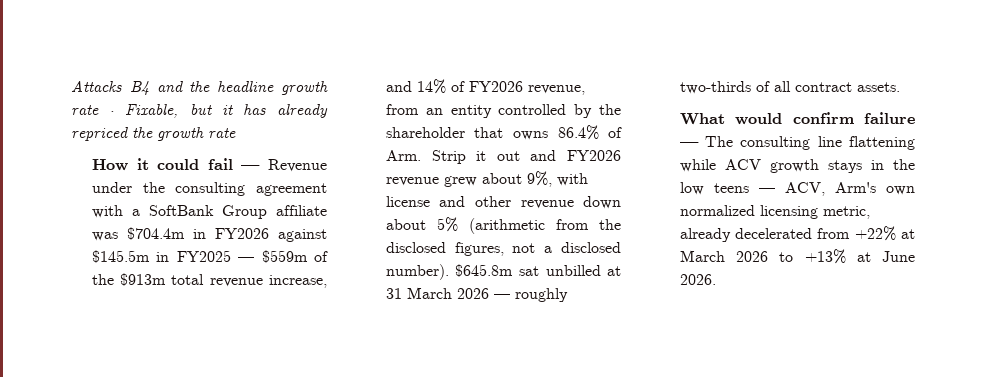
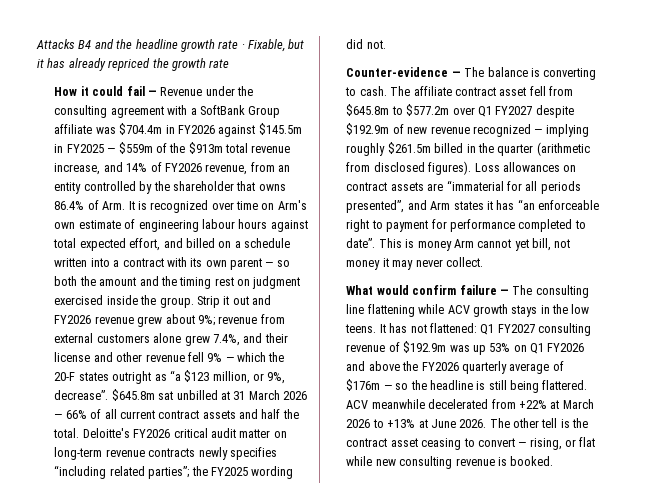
- How it could fail — Revenue under the consulting agreement with a SoftBank Group affiliate was $704.4m in FY2026 against $145.5m in FY2025 — $559m of the $913m total revenue increase, and 14% of FY2026 revenue, from an entity controlled by the shareholder that owns 86.4% of Arm. Strip it out and FY2026 revenue grew about 9%, with license and other revenue down about 5% (arithmetic from the disclosed figures, not a disclosed number).
+ How it could fail — Revenue under the consulting agreement with a SoftBank Group affiliate was $704.4m in FY2026 against $145.5m in FY2025 — $559m of the $913m total revenue increase, and 14% of FY2026 revenue, from an entity controlled by the shareholder that owns 86.4% of Arm. It is recognized over time on Arm's own estimate of engineering labour hours against total expected effort, and billed on a schedule written into a contract with its own parent — so both the amount and the timing rest on judgment exercised inside the group. Strip it out and FY2026 revenue grew about 9%; revenue from external customers alone grew 7.4%, and their license and other revenue fell 9% — which the 20-F states outright as “a $123 million, or 9%, decrease”.
- $645.8m sat unbilled at 31 March 2026 — roughly two-thirds of all contract assets.
+ $645.8m sat unbilled at 31 March 2026 — 66% of all current contract assets and half the total. Deloitte's FY2026 critical audit matter on long-term revenue contracts newly specifies “including related parties”; the FY2025 wording did not.
+ Counter-evidence — The balance is converting to cash. The affiliate contract asset fell from $645.8m to $577.2m over Q1 FY2027 despite $192.9m of new revenue recognized — implying roughly $261.5m billed in the quarter (arithmetic from disclosed figures). Loss allowances on contract assets are “immaterial for all periods presented”, and Arm states it has “an enforceable right to payment for performance completed to date”. This is money Arm cannot yet bill, not money it may never collect.
- What would confirm failure — The consulting line flattening while ACV growth stays in the low teens — ACV, Arm's own normalized licensing metric, already decelerated from +22% at March 2026 to +13% at June 2026.
+ What would confirm failure — The consulting line flattening while ACV growth stays in the low teens. It has not flattened: Q1 FY2027 consulting revenue of $192.9m was up 53% on Q1 FY2026 and above the FY2026 quarterly average of $176m — so the headline is still being flattered. ACV meanwhile decelerated from +22% at March 2026 to +13% at June 2026.
+ The other tell is the contract asset ceasing to convert — rising, or flat while new consulting revenue is booked.

